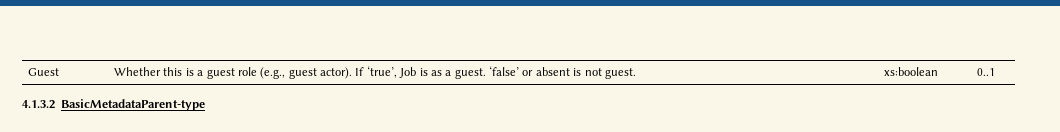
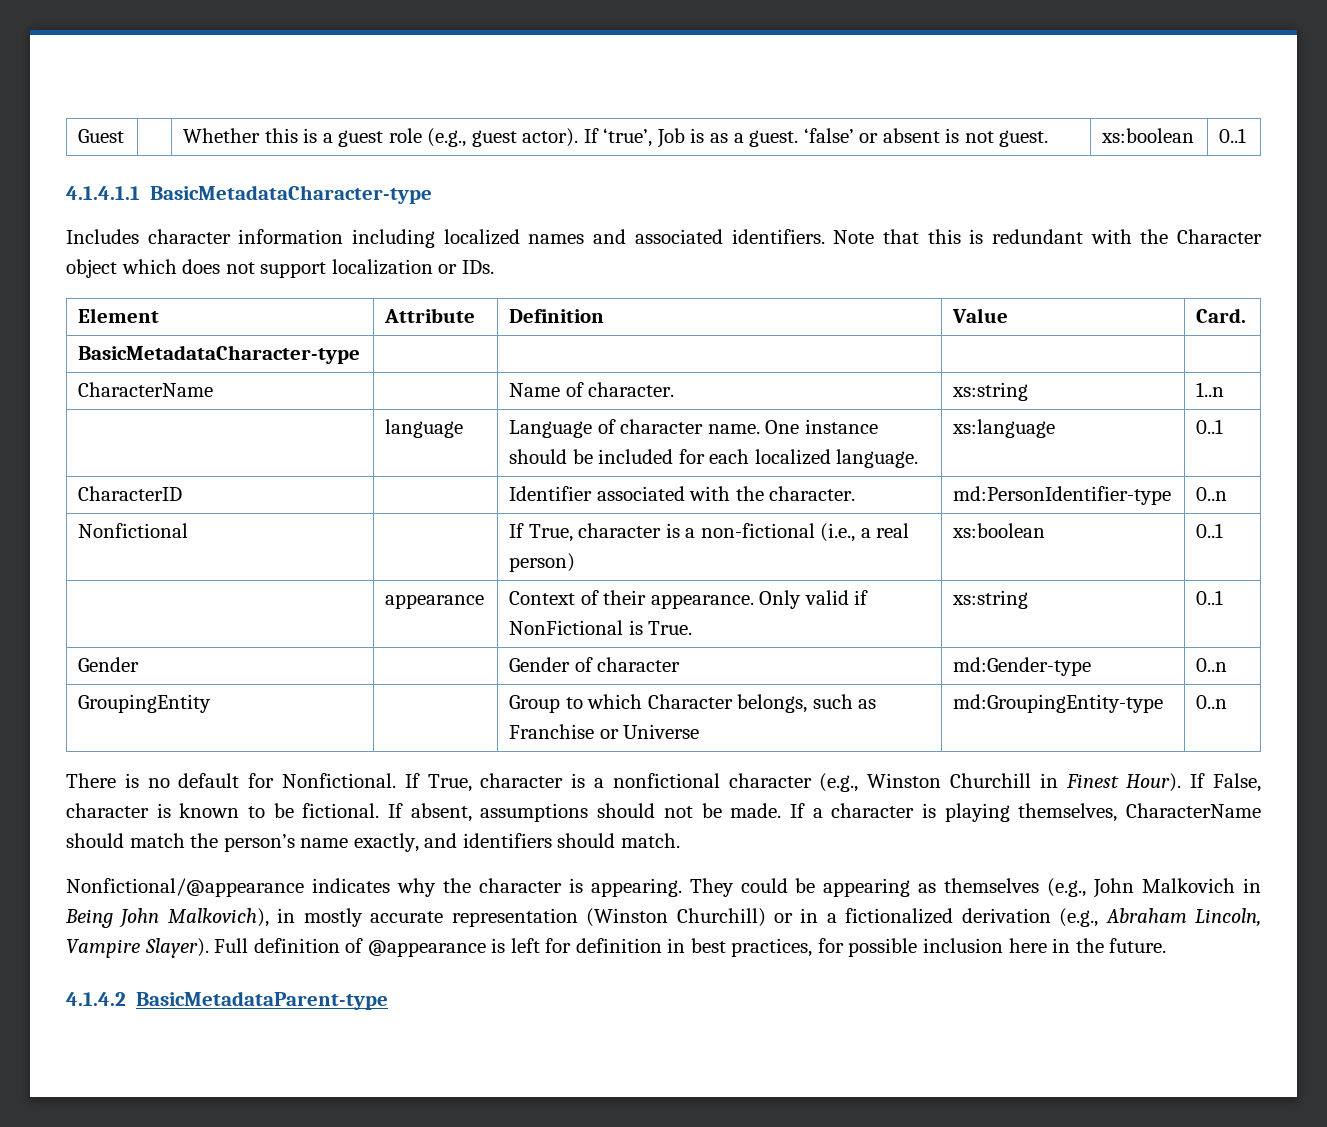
- 4.1.3.2 BasicMetadataParent-type
+ 4.1.4.1.1 BasicMetadataCharacter-type
+ Includes character information including localized names and associated identifiers. Note that this is redundant with the Character object which does not support localization or IDs.
+ Element | Attribute | Definition | Value | Card.
+ BasicMetadataCharacter-type | | | |
+ CharacterName | | Name of character. | xs:string | 1..n
+ | language | Language of character name. One instance should be included for each localized language. | xs:language | 0..1
+ CharacterID | | Identifier associated with the character. | md:PersonIdentifier-type | 0..n
+ Nonfictional | | If True, character is a non-fictional (i.e., a real person) | xs:boolean | 0..1
+ | appearance | Context of their appearance. Only valid if NonFictional is True. | xs:string | 0..1
+ Gender | | Gender of character | md:Gender-type | 0..n
+ GroupingEntity | | Group to which Character belongs, such as Franchise or Universe | md:GroupingEntity-type | 0..n
+ There is no default for Nonfictional. If True, character is a nonfictional character (e.g., Winston Churchill in Finest Hour). If False, character is known to be fictional. If absent, assumptions should not be made. If a character is playing themselves, CharacterName should match the person’s name exactly, and identifiers should match.
+ Nonfictional/@appearance indicates why the character is appearing. They could be appearing as themselves (e.g., John Malkovich in Being John Malkovich), in mostly accurate representation (Winston Churchill) or in a fictionalized derivation (e.g., Abraham Lincoln, Vampire Slayer). Full definition of @appearance is left for definition in best practices, for possible inclusion here in the future.
+ 4.1.4.2 BasicMetadataParent-type

